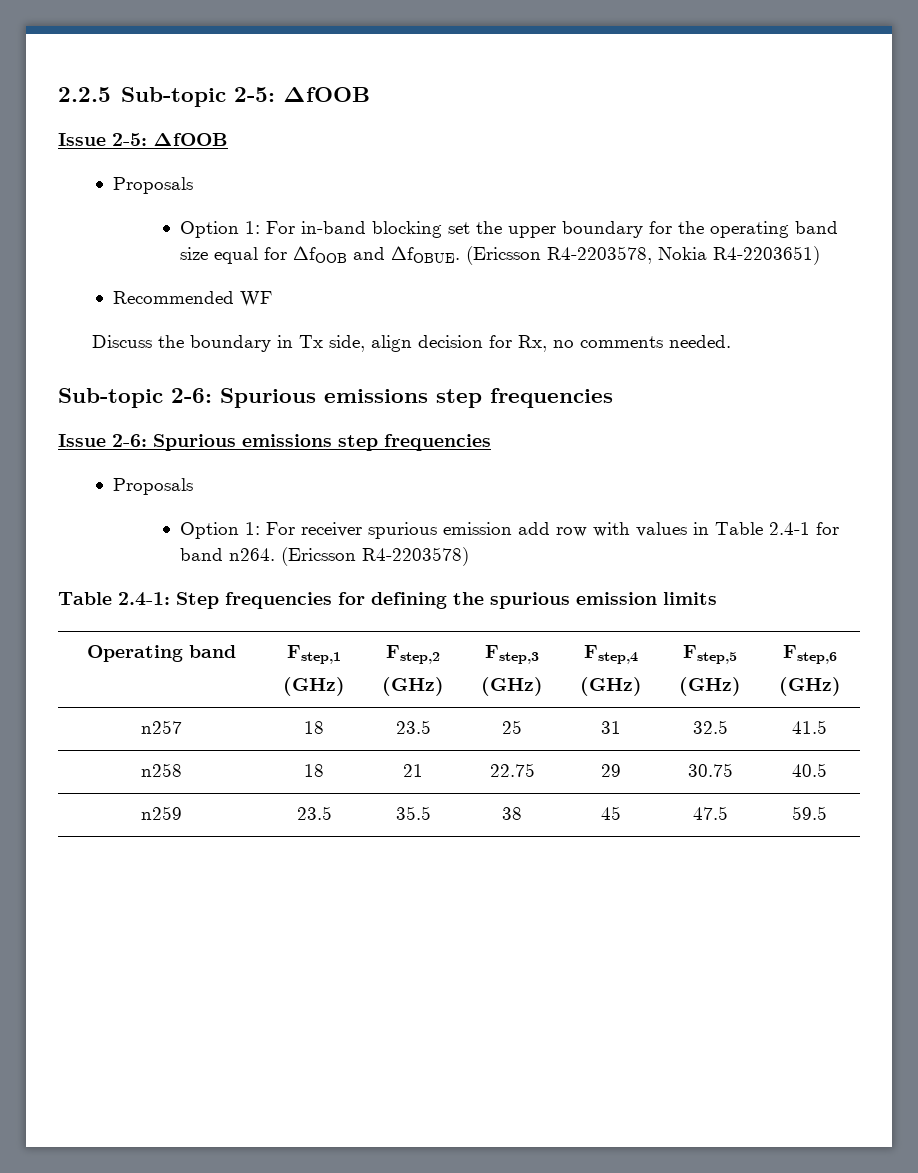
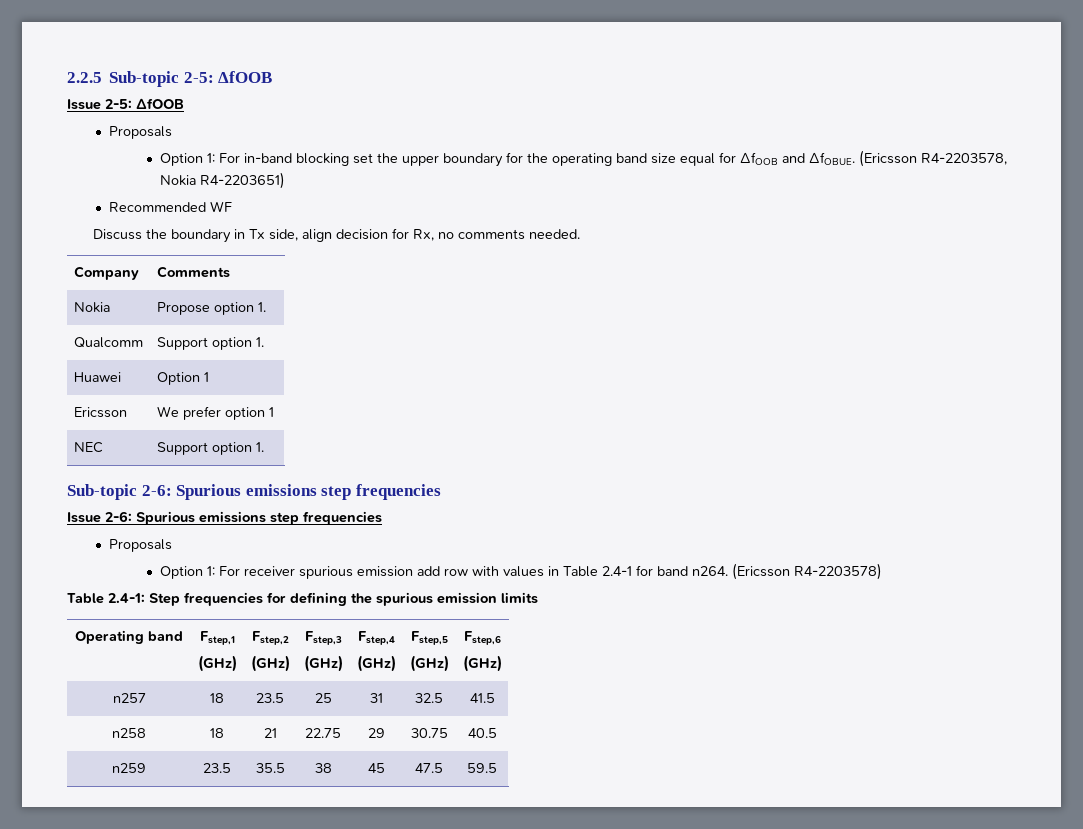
+ Company | Comments
+ Nokia | Propose option 1.
+ Qualcomm | Support option 1.
+ Huawei | Option 1
+ Ericsson | We prefer option 1
+ NEC | Support option 1.

